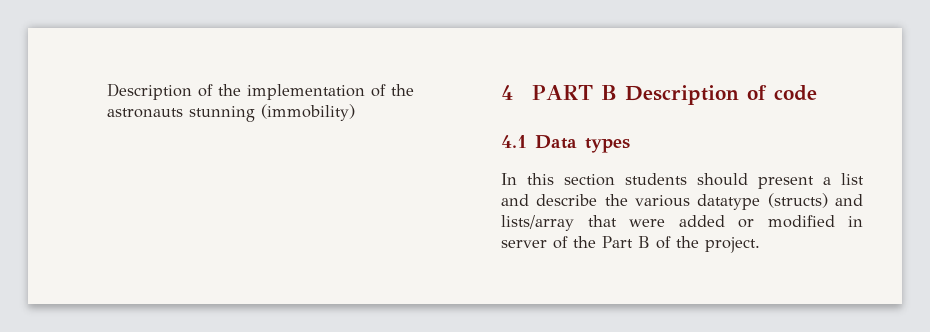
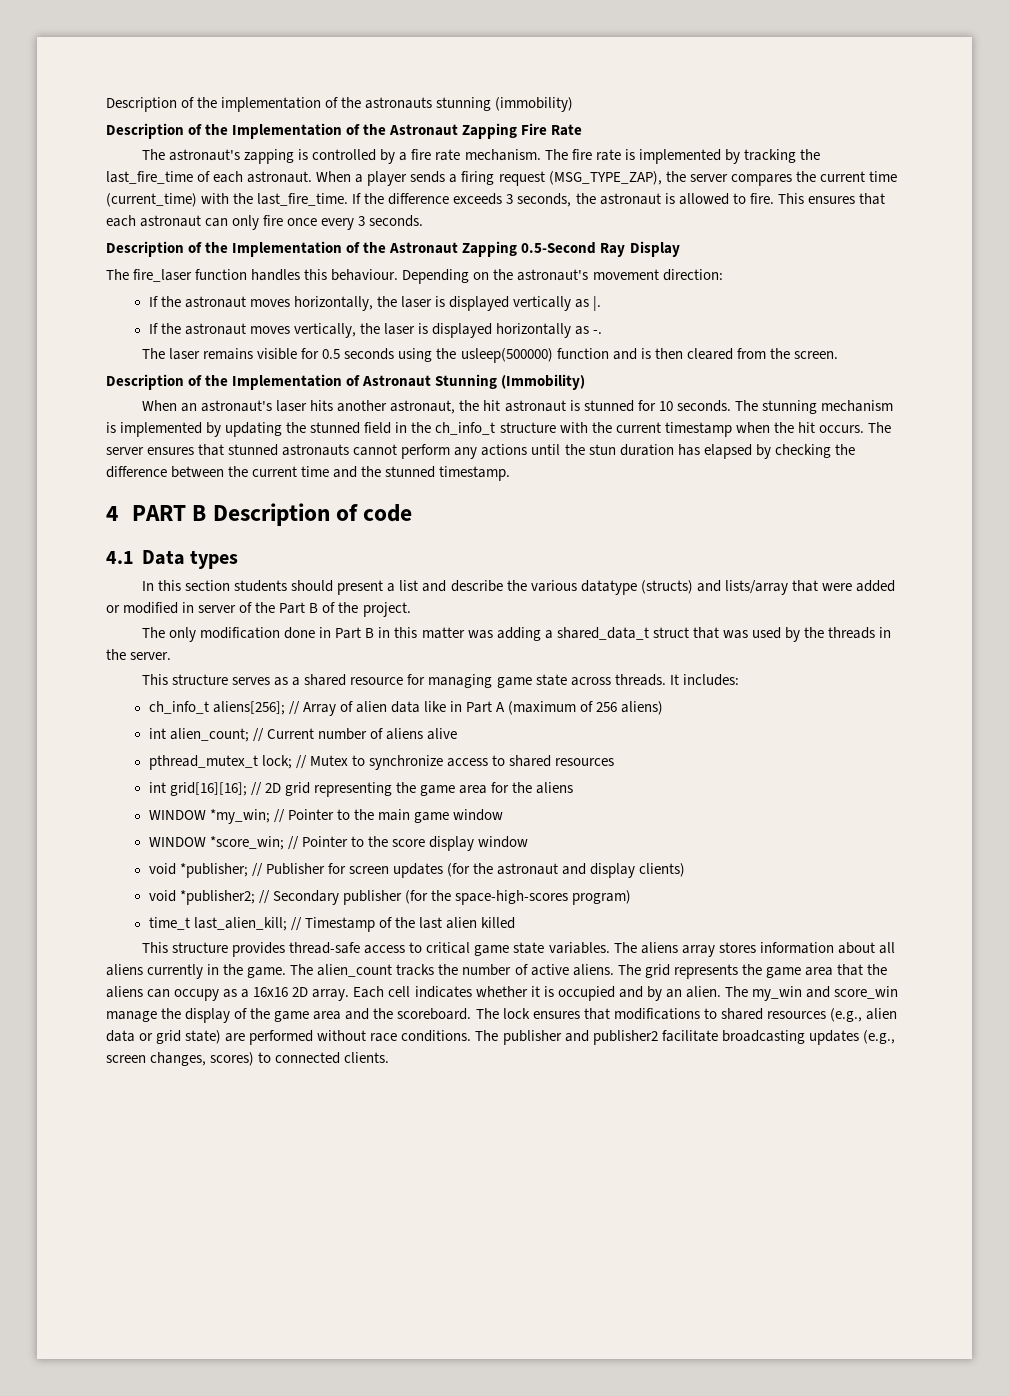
+ Description of the Implementation of the Astronaut Zapping Fire Rate
+ The astronaut's zapping is controlled by a fire rate mechanism. The fire rate is implemented by tracking the last_fire_time of each astronaut. When a player sends a firing request (MSG_TYPE_ZAP), the server compares the current time (current_time) with the last_fire_time. If the difference exceeds 3 seconds, the astronaut is allowed to fire. This ensures that each astronaut can only fire once every 3 seconds.
+ Description of the Implementation of the Astronaut Zapping 0.5-Second Ray Display
+ The fire_laser function handles this behaviour. Depending on the astronaut's movement direction:
+ If the astronaut moves horizontally, the laser is displayed vertically as |.
+ If the astronaut moves vertically, the laser is displayed horizontally as -.
+ The laser remains visible for 0.5 seconds using the usleep(500000) function and is then cleared from the screen.
+ Description of the Implementation of Astronaut Stunning (Immobility)
+ When an astronaut's laser hits another astronaut, the hit astronaut is stunned for 10 seconds. The stunning mechanism is implemented by updating the stunned field in the ch_info_t structure with the current timestamp when the hit occurs. The server ensures that stunned astronauts cannot perform any actions until the stun duration has elapsed by checking the difference between the current time and the stunned timestamp.
+ The only modification done in Part B in this matter was adding a shared_data_t struct that was used by the threads in the server.
+ This structure serves as a shared resource for managing game state across threads. It includes:
+ ch_info_t aliens[256]; // Array of alien data like in Part A (maximum of 256 aliens)
+ int alien_count; // Current number of aliens alive
+ pthread_mutex_t lock; // Mutex to synchronize access to shared resources
+ int grid[16][16]; // 2D grid representing the game area for the aliens
+ WINDOW *my_win; // Pointer to the main game window
+ WINDOW *score_win; // Pointer to the score display window
+ void *publisher; // Publisher for screen updates (for the astronaut and display clients)
+ void *publisher2; // Secondary publisher (for the space-high-scores program)
+ time_t last_alien_kill; // Timestamp of the last alien killed
+ This structure provides thread-safe access to critical game state variables. The aliens array stores information about all aliens currently in the game. The alien_count tracks the number of active aliens. The grid represents the game area that the aliens can occupy as a 16x16 2D array. Each cell indicates whether it is occupied and by an alien. The my_win and score_win manage the display of the game area and the scoreboard. The lock ensures that modifications to shared resources (e.g., alien data or grid state) are performed without race conditions. The publisher and publisher2 facilitate broadcasting updates (e.g., screen changes, scores) to connected clients.

